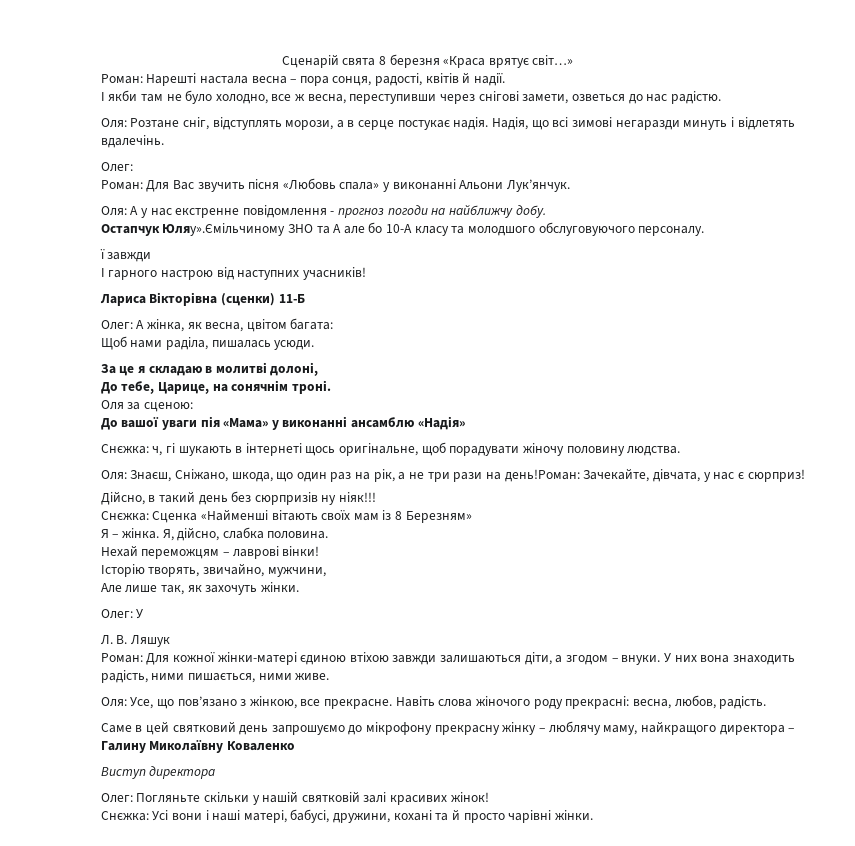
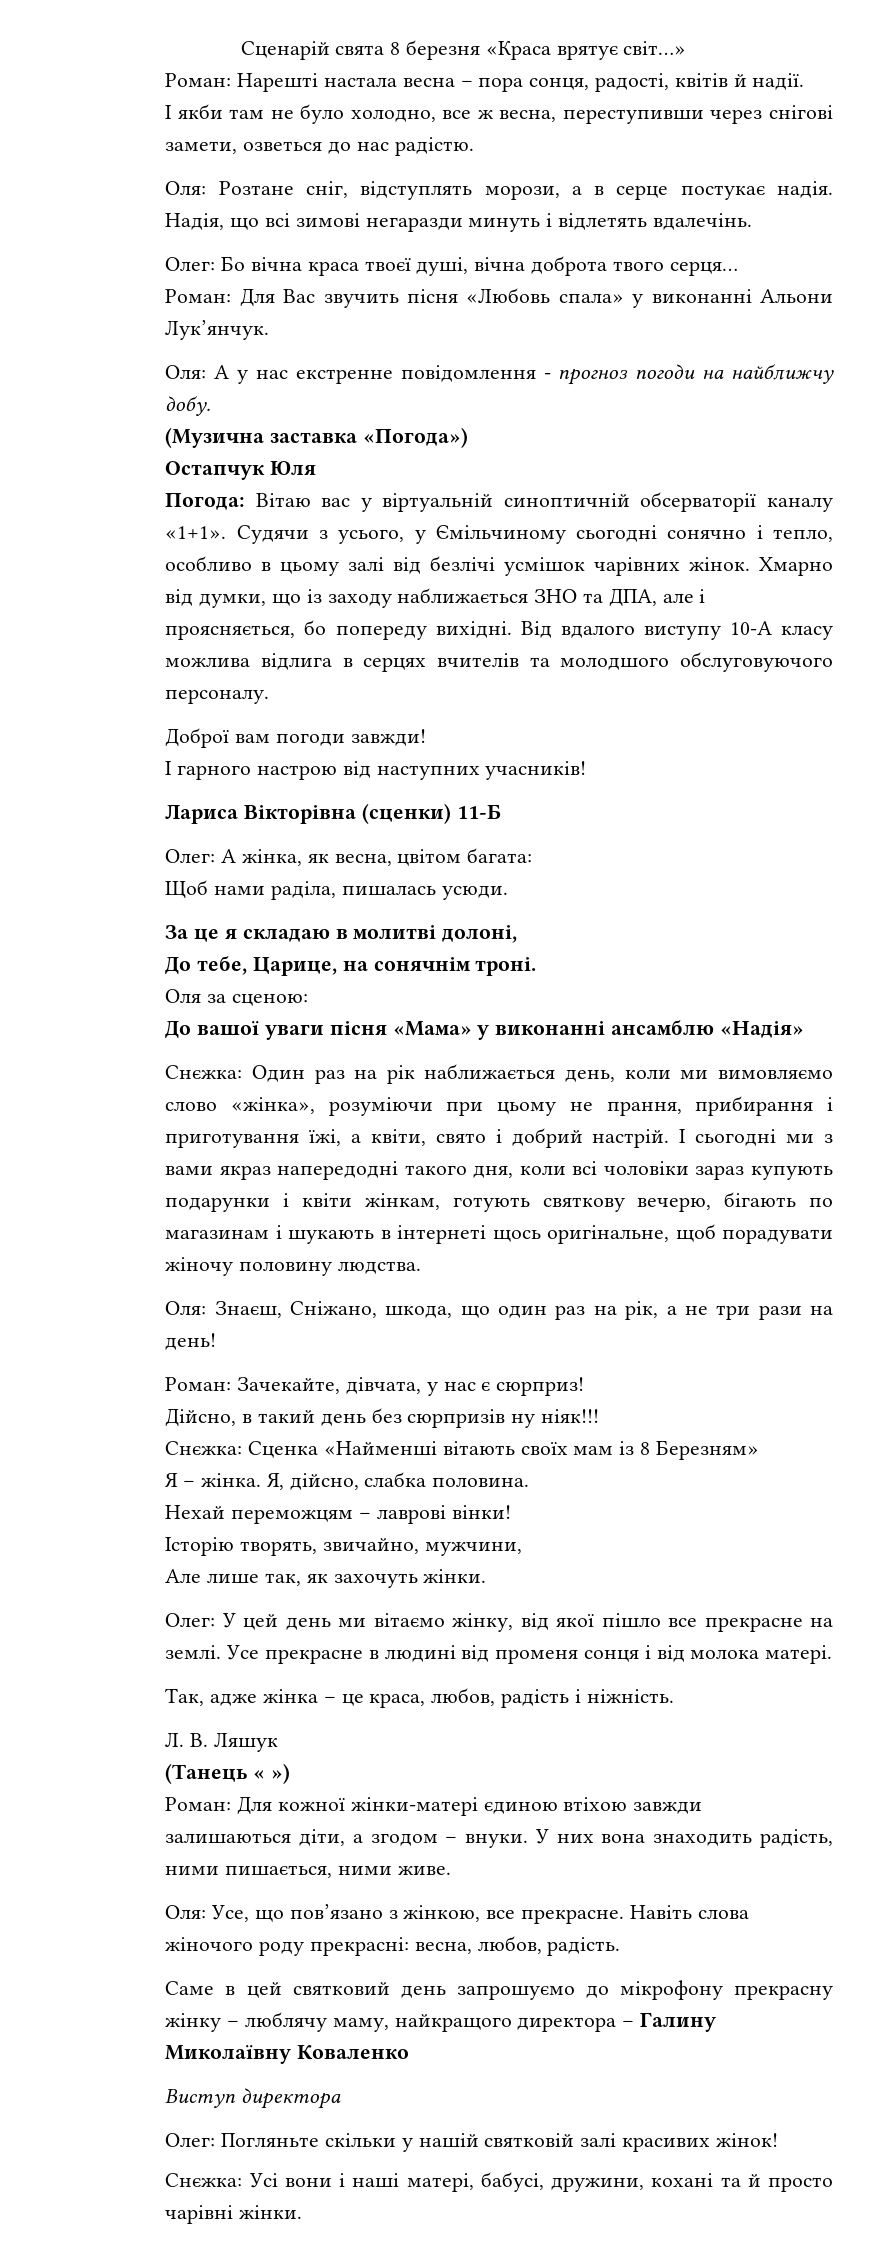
  Надія, що всі зимові негаразди минуть і відлетять вдалечінь.
- Олег:
+ Олег: Бо вічна краса твоєї душі, вічна доброта твого серця…
- Остапчук Юляу».Ємільчиному ЗНО та А але бо 10-А класу та молодшого обслуговуючого персоналу.
+ (Музична заставка «Погода»)
+ Остапчук Юля
+ Погода: Вітаю вас у віртуальній синоптичній обсерваторії каналу «1+1». Судячи з усього, у Ємільчиному сьогодні сонячно і тепло, особливо в цьому залі від безлічі усмішок чарівних жінок. Хмарно від думки, що із заходу наближається ЗНО та ДПА, але і проясняється, бо попереду вихідні. Від вдалого виступу 10-А класу можлива відлига в серцях вчителів та молодшого обслуговуючого персоналу.
- ї завжди
+ Доброї вам погоди завжди!
- До вашої уваги пія «Мама» у виконанні ансамблю «Надія»
+ До вашої уваги пісня «Мама» у виконанні ансамблю «Надія»
- Снєжка: ч, гі шукають в інтернеті щось оригінальне, щоб порадувати жіночу половину людства.
+ Снєжка: Один раз на рік наближається день, коли ми вимовляємо слово «жінка», розуміючи при цьому не прання, прибирання і приготування їжі, а квіти, свято і добрий настрій. І сьогодні ми з вами якраз напередодні такого дня, коли всі чоловіки зараз купують подарунки і квіти жінкам, готують святкову вечерю, бігають по магазинам і шукають в інтернеті щось оригінальне, щоб порадувати жіночу половину людства.
- Оля: Знаєш, Сніжано, шкода, що один раз на рік, а не три рази на день!Роман: Зачекайте, дівчата, у нас є сюрприз!
+ Оля: Знаєш, Сніжано, шкода, що один раз на рік, а не три рази на день!
+ Роман: Зачекайте, дівчата, у нас є сюрприз!
- Олег: У
+ Олег: У цей день ми вітаємо жінку, від якої пішло все прекрасне на землі. Усе прекрасне в людині від променя сонця і від молока матері.
+ Так, адже жінка – це краса, любов, радість і ніжність.
+ (Танець « »)

